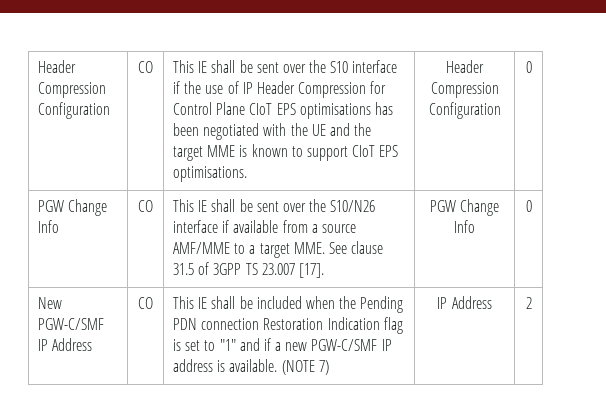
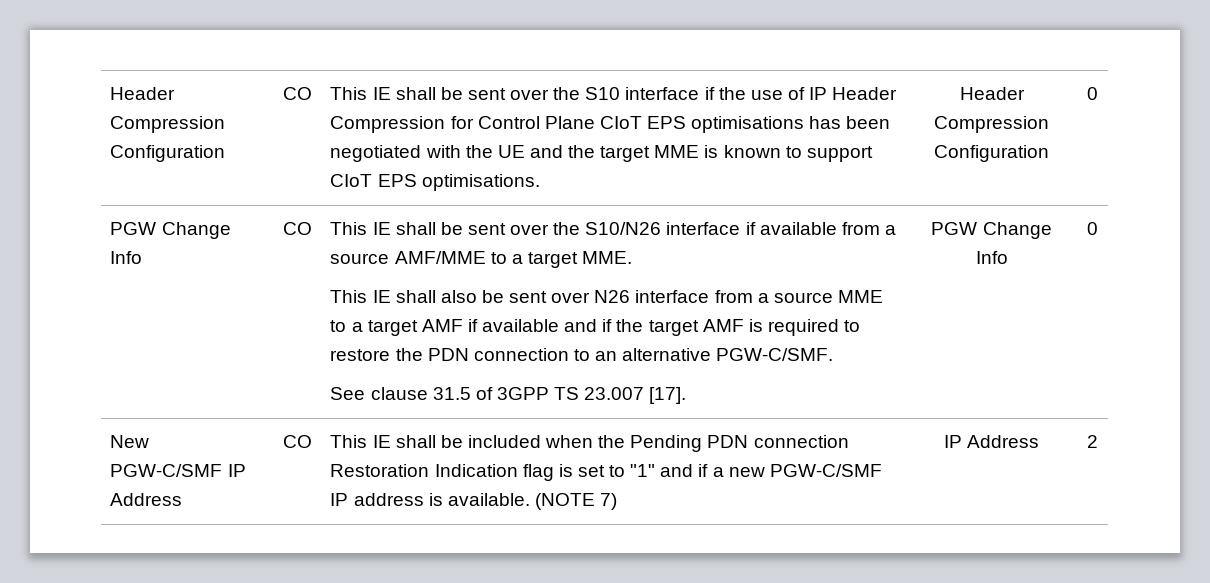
- This IE shall be sent over the S10/N26 interface if available from a source AMF/MME to a target MME. See clause 31.5 of 3GPP TS 23.007 [17].
+ This IE shall be sent over the S10/N26 interface if available from a source AMF/MME to a target MME.
+ This IE shall also be sent over N26 interface from a source MME to a target AMF if available and if the target AMF is required to restore the PDN connection to an alternative PGW-C/SMF.
+ See clause 31.5 of 3GPP TS 23.007 [17].

